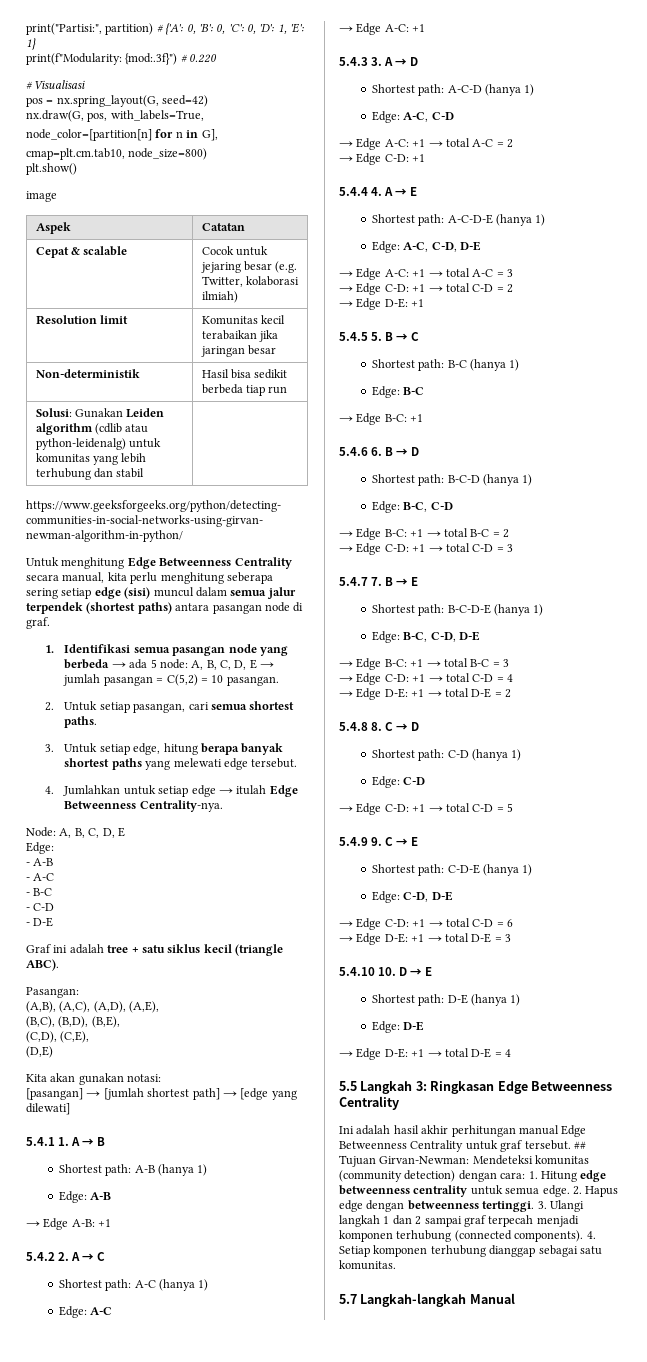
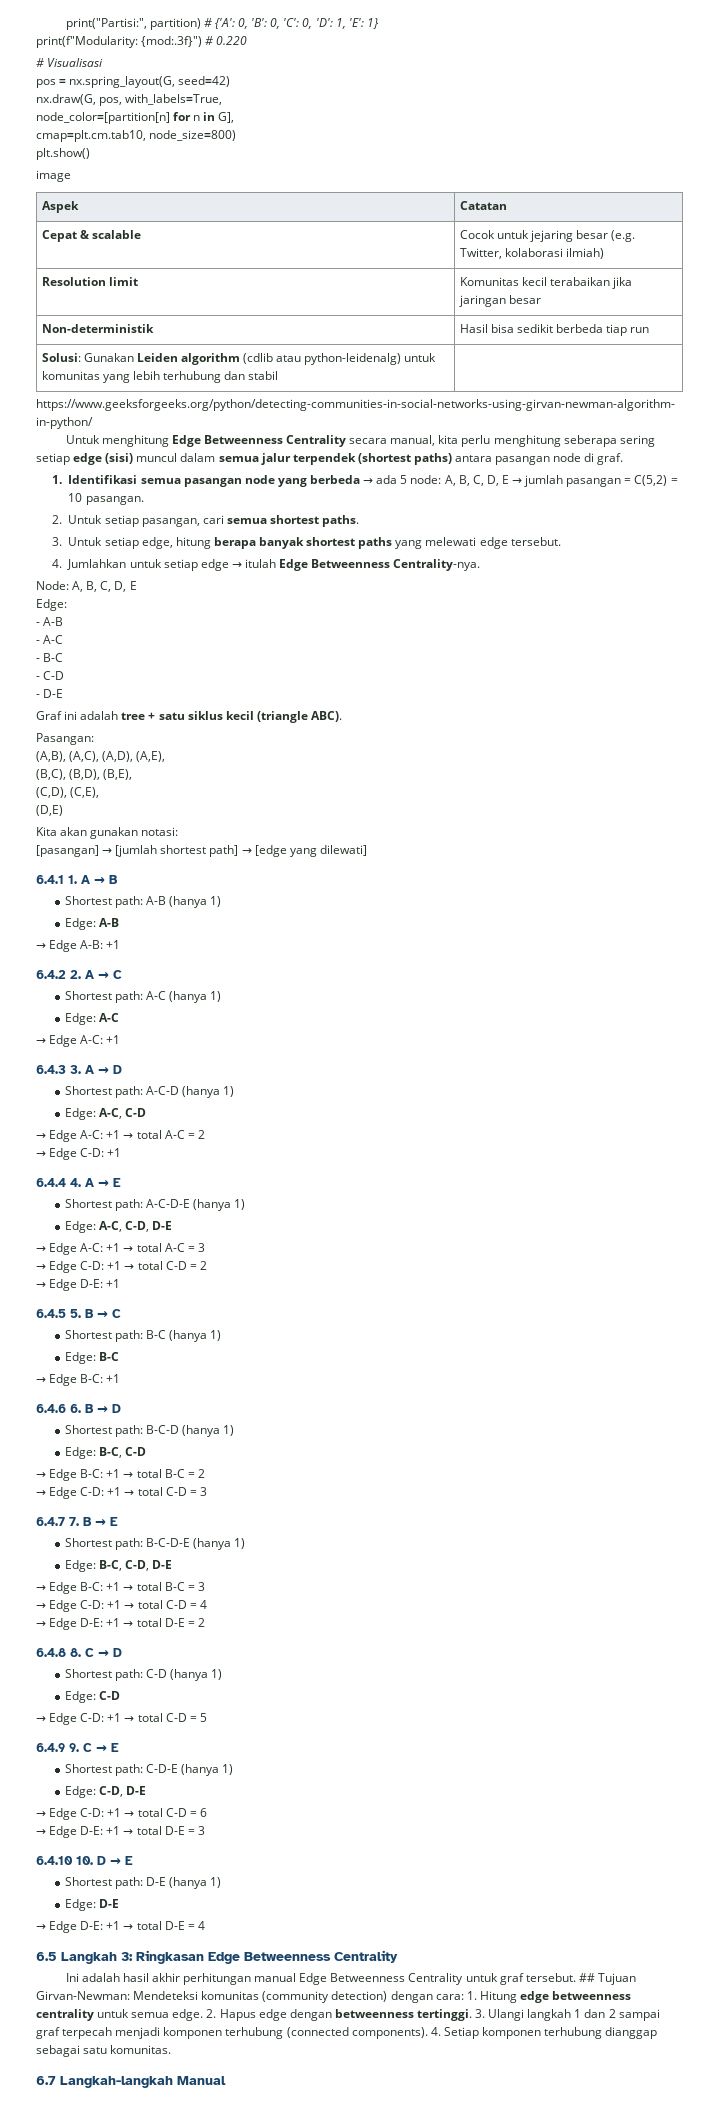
- 5.4.1 1. A → B
+ 6.4.1 1. A → B
- 5.4.2 2. A → C
+ 6.4.2 2. A → C
- 5.4.3 3. A → D
+ 6.4.3 3. A → D
- 5.4.4 4. A → E
+ 6.4.4 4. A → E
- 5.4.5 5. B → C
+ 6.4.5 5. B → C
- 5.4.6 6. B → D
+ 6.4.6 6. B → D
- 5.4.7 7. B → E
+ 6.4.7 7. B → E
- 5.4.8 8. C → D
+ 6.4.8 8. C → D
- 5.4.9 9. C → E
+ 6.4.9 9. C → E
- 5.4.10 10. D → E
+ 6.4.10 10. D → E
- 5.5 Langkah 3: Ringkasan Edge Betweenness Centrality
+ 6.5 Langkah 3: Ringkasan Edge Betweenness Centrality
- 5.7 Langkah-langkah Manual
+ 6.7 Langkah-langkah Manual

